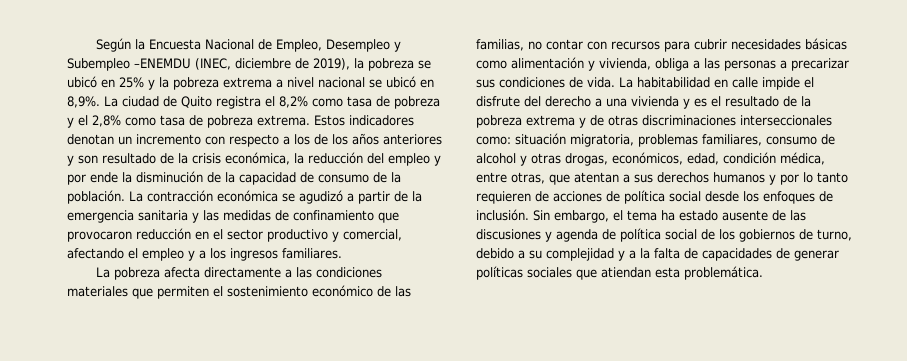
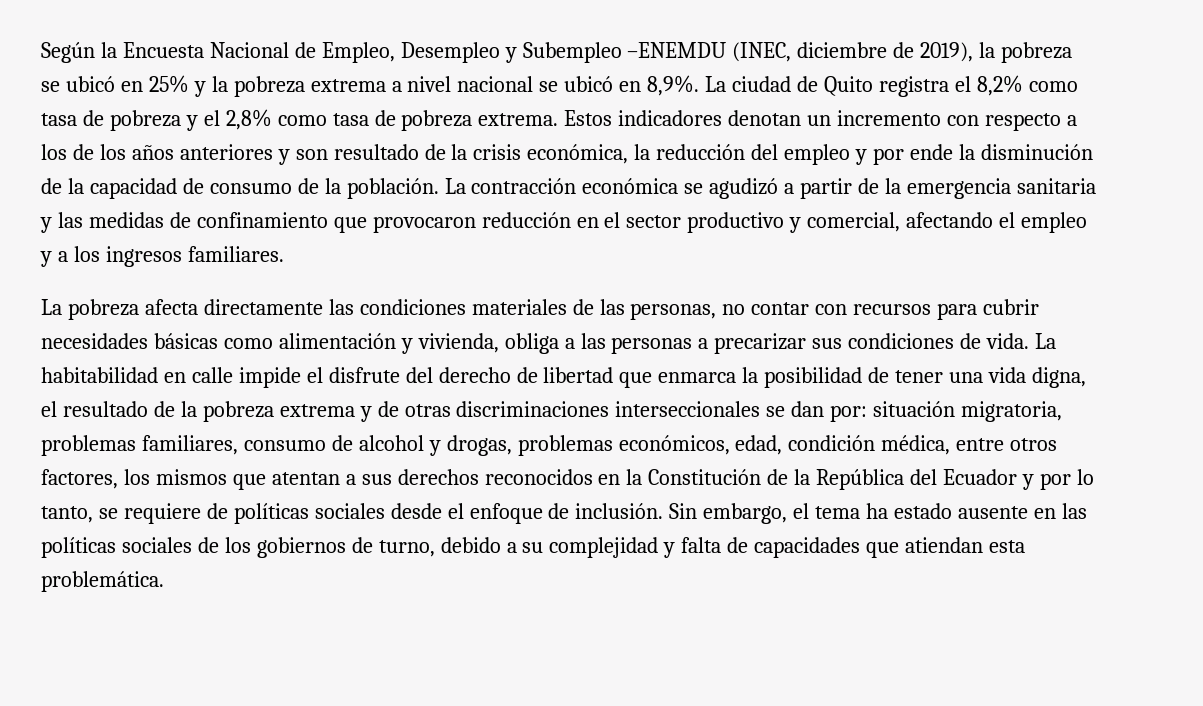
- La pobreza afecta directamente a las condiciones materiales que permiten el sostenimiento económico de las familias, no contar con recursos para cubrir necesidades básicas como alimentación y vivienda, obliga a las personas a precarizar sus condiciones de vida.
+ La pobreza afecta directamente las condiciones materiales de las personas, no contar con recursos para cubrir necesidades básicas como alimentación y vivienda, obliga a las personas a precarizar sus condiciones de vida.
- La habitabilidad en calle impide el disfrute del derecho a una vivienda y es el resultado de la pobreza extrema y de otras discriminaciones interseccionales como: situación migratoria, problemas familiares, consumo de alcohol y otras drogas, económicos, edad, condición médica, entre otras, que atentan a sus derechos humanos y por lo tanto requieren de acciones de política social desde los enfoques de inclusión.
+ La habitabilidad en calle impide el disfrute del derecho de libertad que enmarca la posibilidad de tener una vida digna, el resultado de la pobreza extrema y de otras discriminaciones interseccionales se dan por: situación migratoria, problemas familiares, consumo de alcohol y drogas, problemas económicos, edad, condición médica, entre otros factores, los mismos que atentan a sus derechos reconocidos en la Constitución de la República del Ecuador y por lo tanto, se requiere de políticas sociales desde el enfoque de inclusión.
- Sin embargo, el tema ha estado ausente de las discusiones y agenda de política social de los gobiernos de turno, debido a su complejidad y a la falta de capacidades de generar políticas sociales que atiendan esta problemática.
+ Sin embargo, el tema ha estado ausente en las políticas sociales de los gobiernos de turno, debido a su complejidad y falta de capacidades que atiendan esta problemática.

